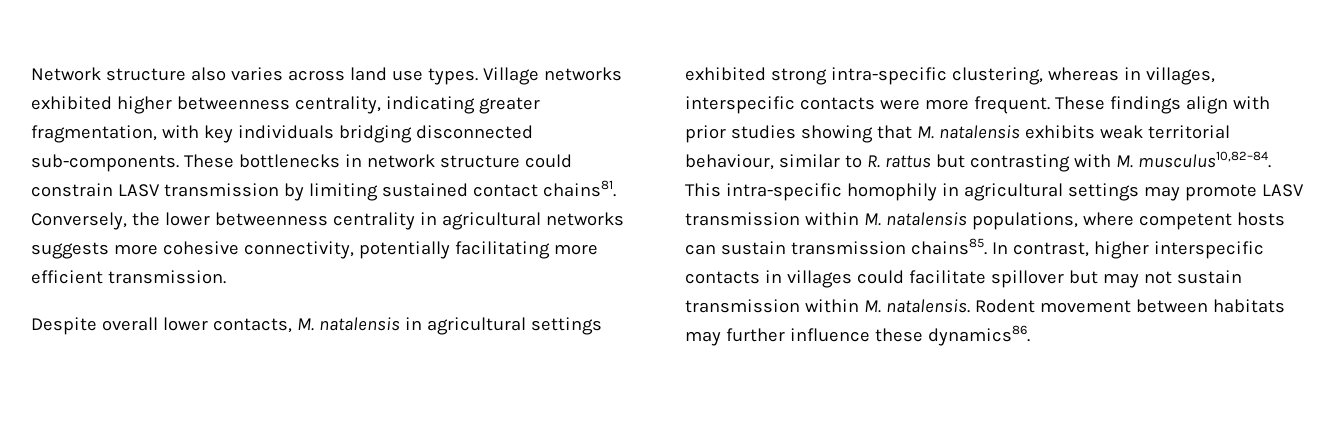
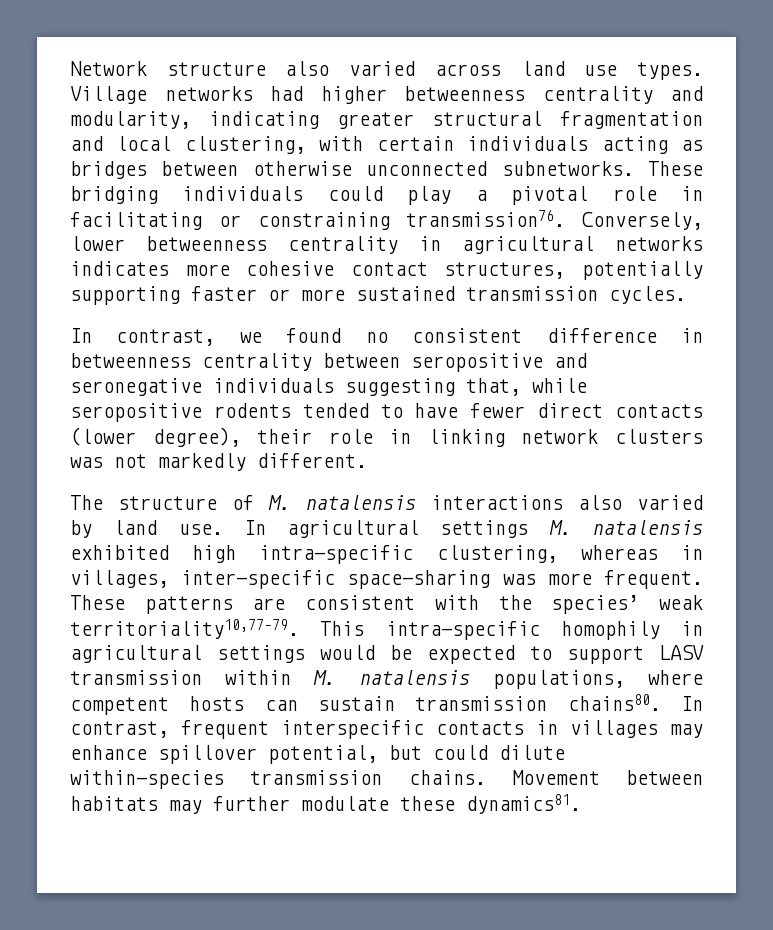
- Network structure also varies across land use types.
+ Network structure also varied across land use types.
- Village networks exhibited higher betweenness centrality, indicating greater fragmentation, with key individuals bridging disconnected sub-components. These bottlenecks in network structure could constrain LASV transmission by limiting sustained contact chains81. Conversely, the lower betweenness centrality in agricultural networks suggests more cohesive connectivity, potentially facilitating more efficient transmission.
- Despite overall lower contacts, M. natalensis in agricultural settings exhibited strong intra-specific clustering, whereas in villages, interspecific contacts were more frequent. These findings align with prior studies showing that M. natalensis exhibits weak territorial behaviour, similar to R. rattus but contrasting with M. musculus10,82–84.
+ Village networks had higher betweenness centrality and modularity, indicating greater structural fragmentation and local clustering, with certain individuals acting as bridges between otherwise unconnected subnetworks. These bridging individuals could play a pivotal role in facilitating or constraining transmission76. Conversely, lower betweenness centrality in agricultural networks indicates more cohesive contact structures, potentially supporting faster or more sustained transmission cycles.
+ In contrast, we found no consistent difference in betweenness centrality between seropositive and seronegative individuals suggesting that, while seropositive rodents tended to have fewer direct contacts (lower degree), their role in linking network clusters was not markedly different.
+ The structure of M. natalensis interactions also varied by land use. In agricultural settings M. natalensis exhibited high intra-specific clustering, whereas in villages, inter-specific space-sharing was more frequent. These patterns are consistent with the species’ weak territoriality10,77–79.
- This intra-specific homophily in agricultural settings may promote LASV transmission within M. natalensis populations, where competent hosts can sustain transmission chains85. In contrast, higher interspecific contacts in villages could facilitate spillover but may not sustain transmission within M. natalensis. Rodent movement between habitats may further influence these dynamics86.
+ This intra-specific homophily in agricultural settings would be expected to support LASV transmission within M. natalensis populations, where competent hosts can sustain transmission chains80. In contrast, frequent interspecific contacts in villages may enhance spillover potential, but could dilute within-species transmission chains. Movement between habitats may further modulate these dynamics81.

